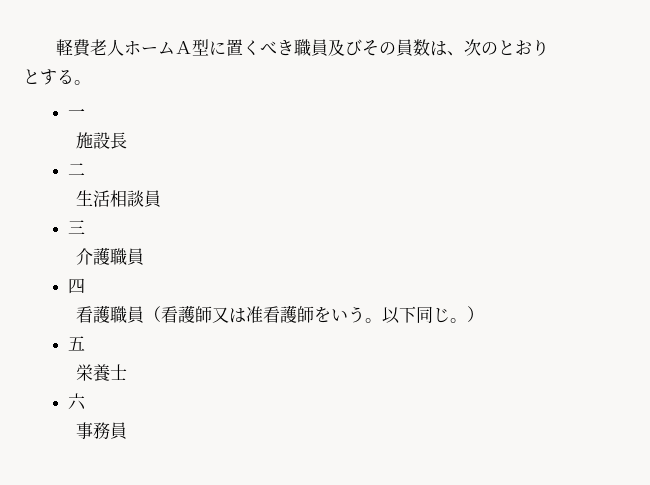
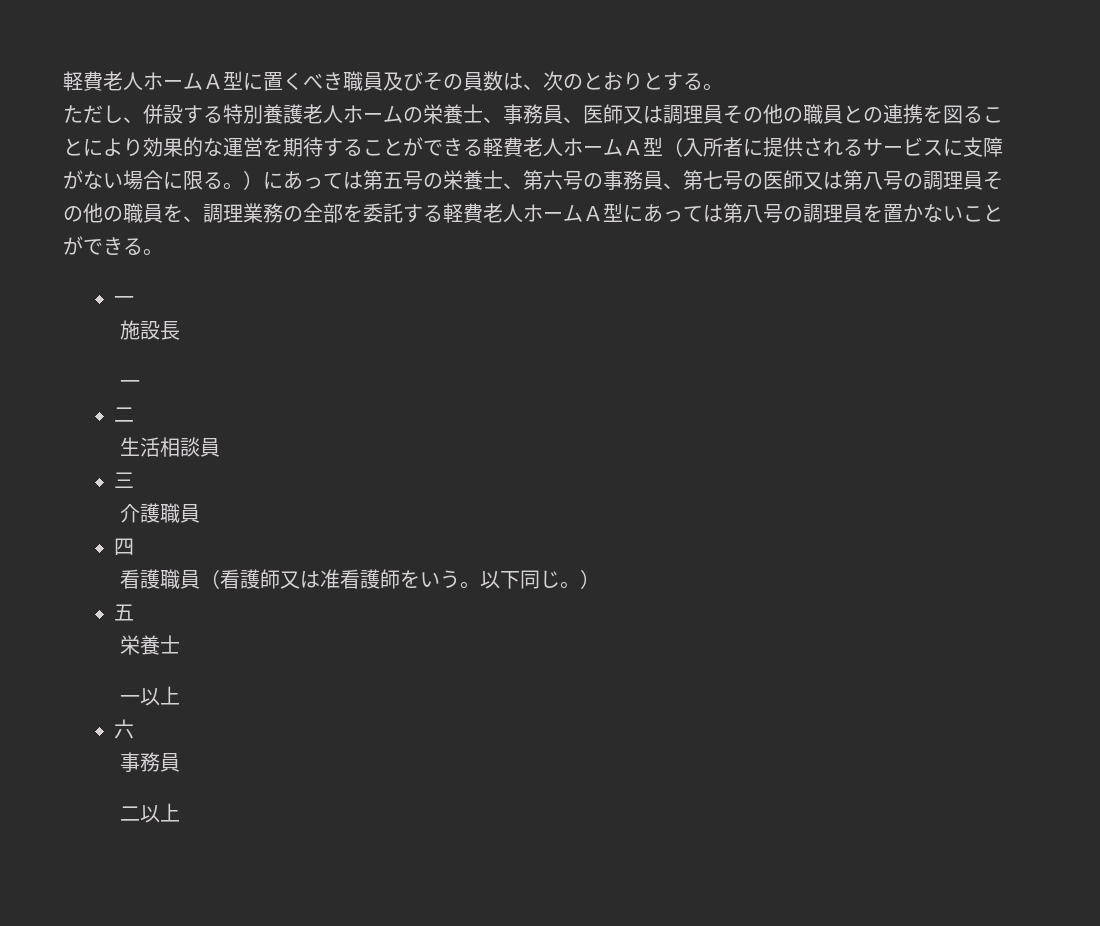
+ ただし、併設する特別養護老人ホームの栄養士、事務員、医師又は調理員その他の職員との連携を図ることにより効果的な運営を期待することができる軽費老人ホームＡ型（入所者に提供されるサービスに支障がない場合に限る。）にあっては第五号の栄養士、第六号の事務員、第七号の医師又は第八号の調理員その他の職員を、調理業務の全部を委託する軽費老人ホームＡ型にあっては第八号の調理員を置かないことができる。
  施設長
+ 一
+ 一以上
+ 二以上

